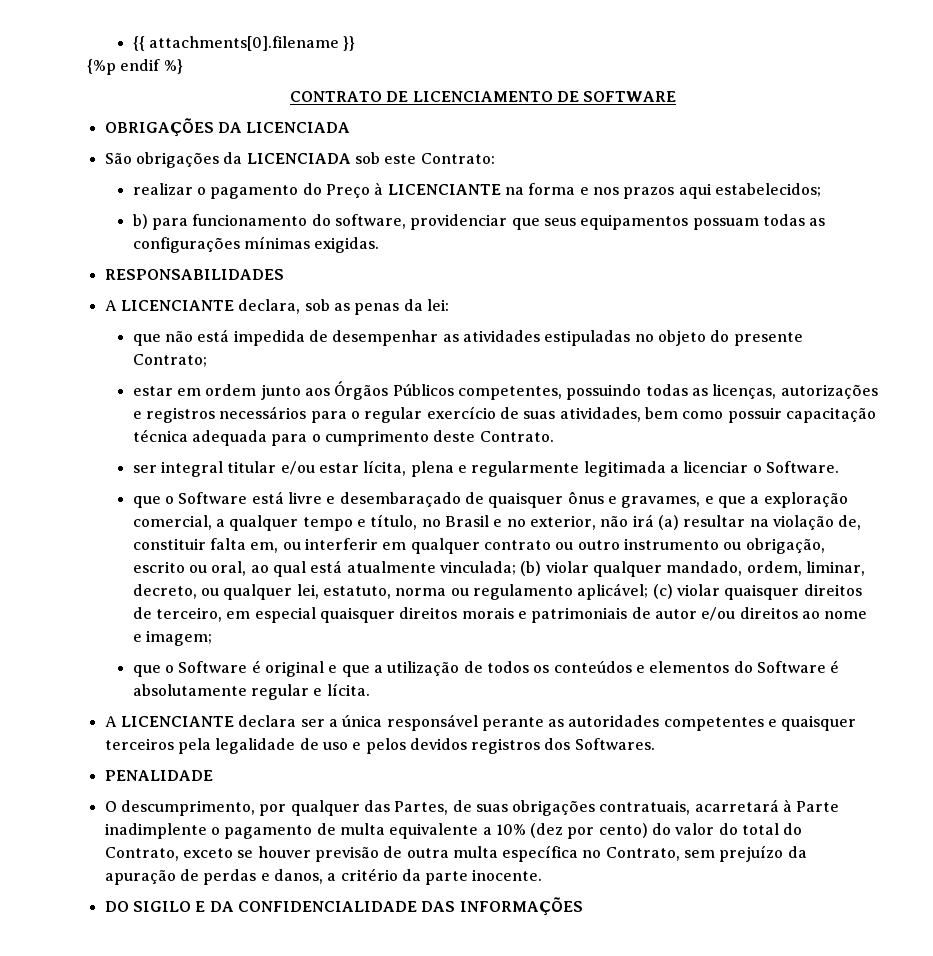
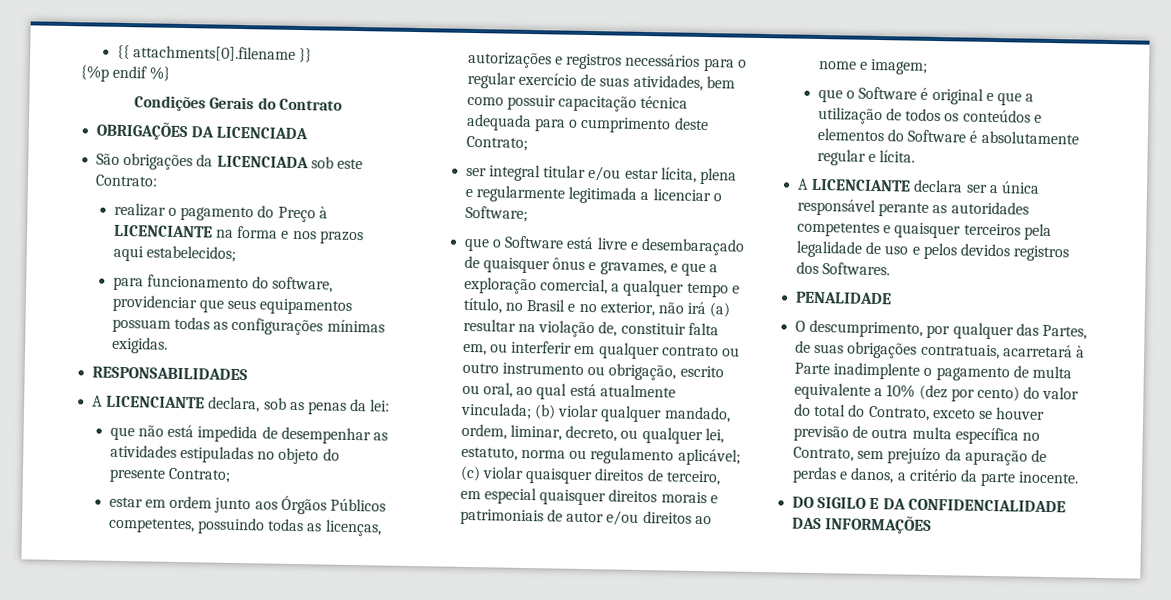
- CONTRATO DE LICENCIAMENTO DE SOFTWARE
+ Condições Gerais do Contrato
- b) para funcionamento do software, providenciar que seus equipamentos possuam todas as configurações mínimas exigidas.
+ para funcionamento do software, providenciar que seus equipamentos possuam todas as configurações mínimas exigidas.
- estar em ordem junto aos Órgãos Públicos competentes, possuindo todas as licenças, autorizações e registros necessários para o regular exercício de suas atividades, bem como possuir capacitação técnica adequada para o cumprimento deste Contrato.
+ estar em ordem junto aos Órgãos Públicos competentes, possuindo todas as licenças, autorizações e registros necessários para o regular exercício de suas atividades, bem como possuir capacitação técnica adequada para o cumprimento deste Contrato;
- ser integral titular e/ou estar lícita, plena e regularmente legitimada a licenciar o Software.
+ ser integral titular e/ou estar lícita, plena e regularmente legitimada a licenciar o Software;

